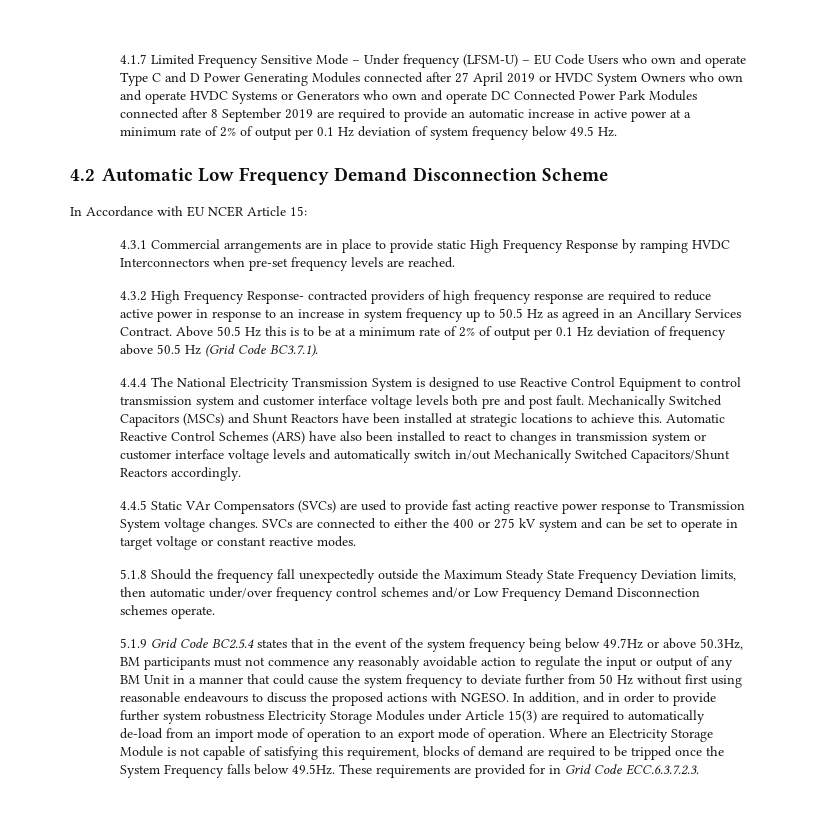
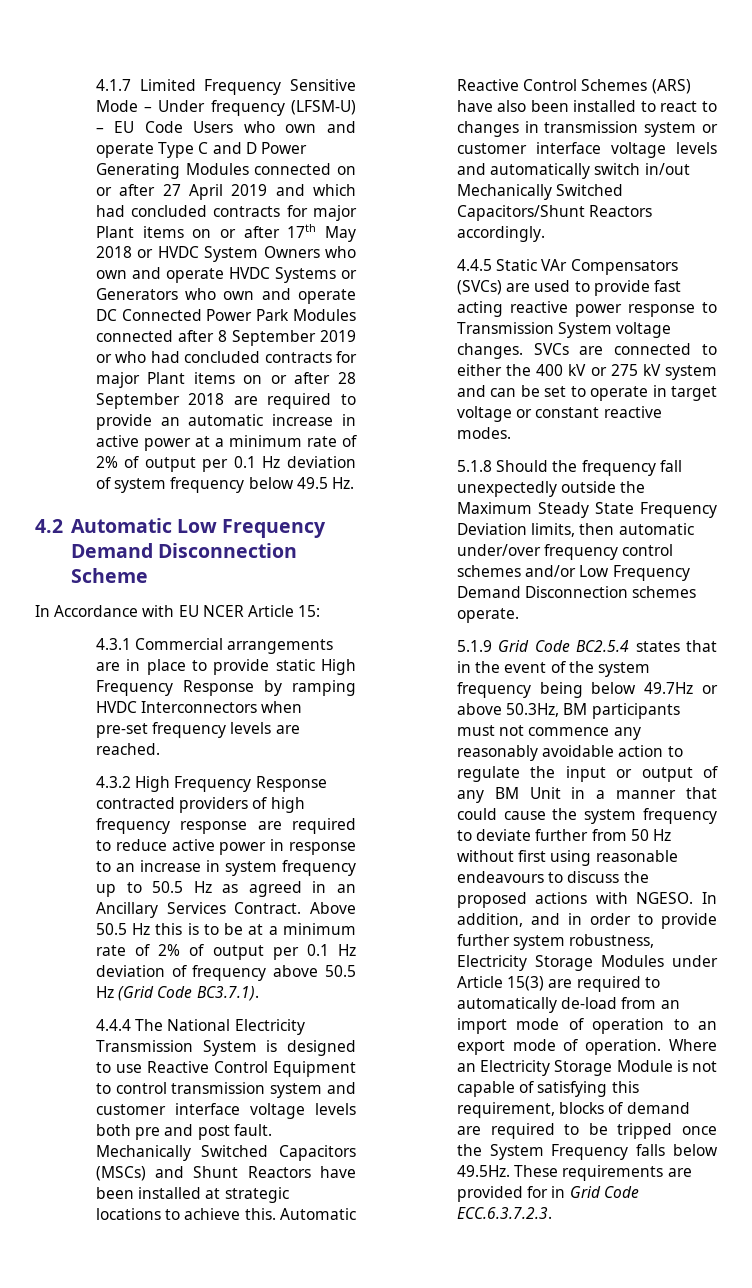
- 4.1.7 Limited Frequency Sensitive Mode – Under frequency (LFSM-U) – EU Code Users who own and operate Type C and D Power Generating Modules connected after 27 April 2019 or HVDC System Owners who own and operate HVDC Systems or Generators who own and operate DC Connected Power Park Modules connected after 8 September 2019 are required to provide an automatic increase in active power at a minimum rate of 2% of output per 0.1 Hz deviation of system frequency below 49.5 Hz.
+ 4.1.7 Limited Frequency Sensitive Mode – Under frequency (LFSM-U) – EU Code Users who own and operate Type C and D Power Generating Modules connected on or after 27 April 2019 and which had concluded contracts for major Plant items on or after 17th May 2018 or HVDC System Owners who own and operate HVDC Systems or Generators who own and operate DC Connected Power Park Modules connected after 8 September 2019 or who had concluded contracts for major Plant items on or after 28 September 2018 are required to provide an automatic increase in active power at a minimum rate of 2% of output per 0.1 Hz deviation of system frequency below 49.5 Hz.
- 4.3.2 High Frequency Response- contracted providers of high frequency response are required to reduce active power in response to an increase in system frequency up to 50.5 Hz as agreed in an Ancillary Services Contract.
+ 4.3.2 High Frequency Response contracted providers of high frequency response are required to reduce active power in response to an increase in system frequency up to 50.5 Hz as agreed in an Ancillary Services Contract.
- SVCs are connected to either the 400 or 275 kV system and can be set to operate in target voltage or constant reactive modes.
+ SVCs are connected to either the 400 kV or 275 kV system and can be set to operate in target voltage or constant reactive modes.
- In addition, and in order to provide further system robustness Electricity Storage Modules under Article 15(3) are required to automatically de-load from an import mode of operation to an export mode of operation.
+ In addition, and in order to provide further system robustness, Electricity Storage Modules under Article 15(3) are required to automatically de-load from an import mode of operation to an export mode of operation.

